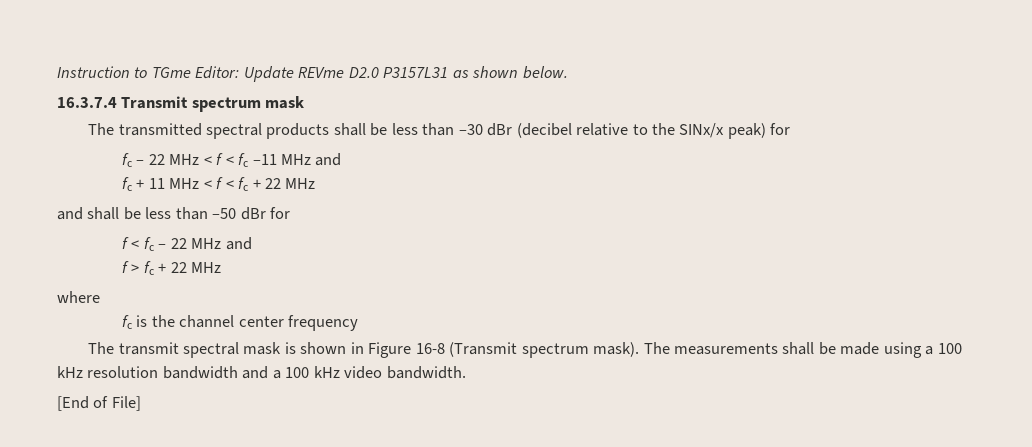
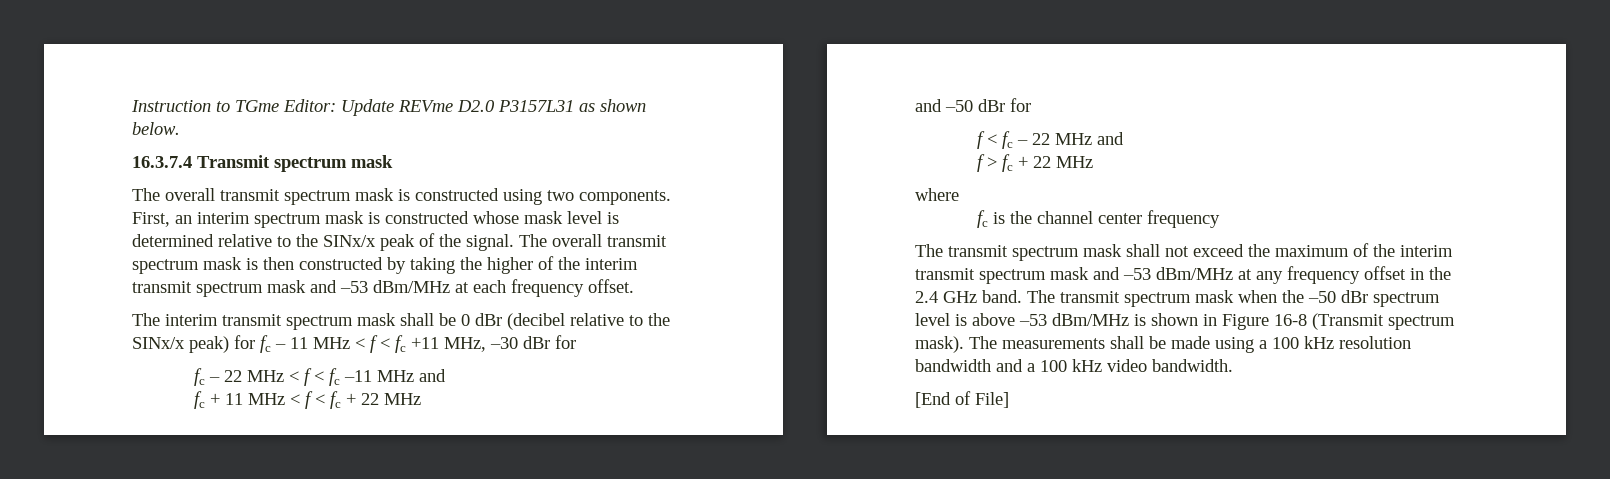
- The transmitted spectral products shall be less than –30 dBr (decibel relative to the SINx/x peak) for
+ The overall transmit spectrum mask is constructed using two components. First, an interim spectrum mask is constructed whose mask level is determined relative to the SINx/x peak of the signal. The overall transmit spectrum mask is then constructed by taking the higher of the interim transmit spectrum mask and –53 dBm/MHz at each frequency offset.
+ The interim transmit spectrum mask shall be 0 dBr (decibel relative to the SINx/x peak) for fc – 11 MHz < f < fc +11 MHz, –30 dBr for
- and shall be less than –50 dBr for
+ and –50 dBr for
- The transmit spectral mask is shown in Figure 16-8 (Transmit spectrum mask).
+ The transmit spectrum mask shall not exceed the maximum of the interim transmit spectrum mask and –53 dBm/MHz at any frequency offset in the 2.4 GHz band. The transmit spectrum mask when the –50 dBr spectrum level is above –53 dBm/MHz is shown in Figure 16-8 (Transmit spectrum mask).

